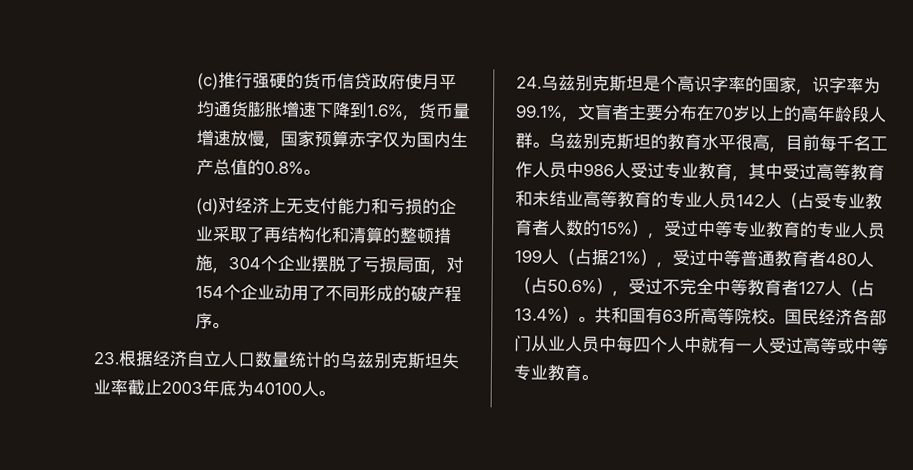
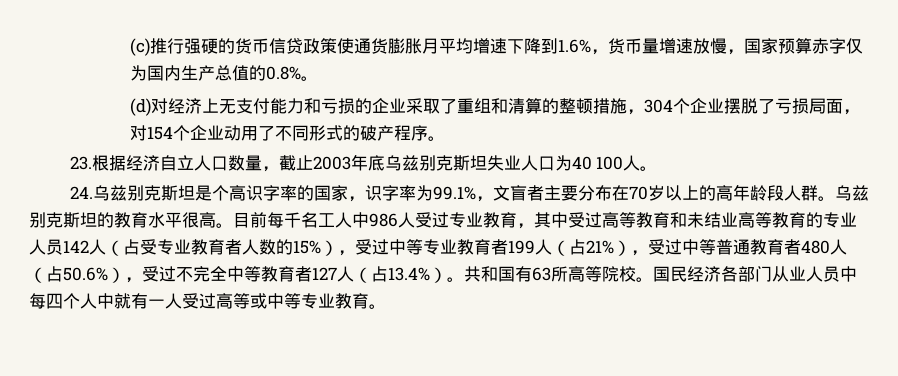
- (c)推行强硬的货币信贷政府使月平均通货膨胀增速下降到1.6%，货币量增速放慢，国家预算赤字仅为国内生产总值的0.8%。
+ (c)推行强硬的货币信贷政策使通货膨胀月平均增速下降到1.6%，货币量增速放慢，国家预算赤字仅为国内生产总值的0.8%。
- (d)对经济上无支付能力和亏损的企业采取了再结构化和清算的整顿措施，304个企业摆脱了亏损局面，对154个企业动用了不同形成的破产程序。
+ (d)对经济上无支付能力和亏损的企业采取了重组和清算的整顿措施，304个企业摆脱了亏损局面，对154个企业动用了不同形式的破产程序。
- 23.根据经济自立人口数量统计的乌兹别克斯坦失业率截止2003年底为40100人。
+ 23.根据经济自立人口数量，截止2003年底乌兹别克斯坦失业人口为40 100人。
- 乌兹别克斯坦的教育水平很高，目前每千名工作人员中986人受过专业教育，其中受过高等教育和未结业高等教育的专业人员142人（占受专业教育者人数的15%），受过中等专业教育的专业人员199人（占据21%），受过中等普通教育者480人（占50.6%），受过不完全中等教育者127人（占13.4%）。
+ 乌兹别克斯坦的教育水平很高。目前每千名工人中986人受过专业教育，其中受过高等教育和未结业高等教育的专业人员142人（占受专业教育者人数的15%），受过中等专业教育者199人（占21%），受过中等普通教育者480人（占50.6%），受过不完全中等教育者127人（占13.4%）。

